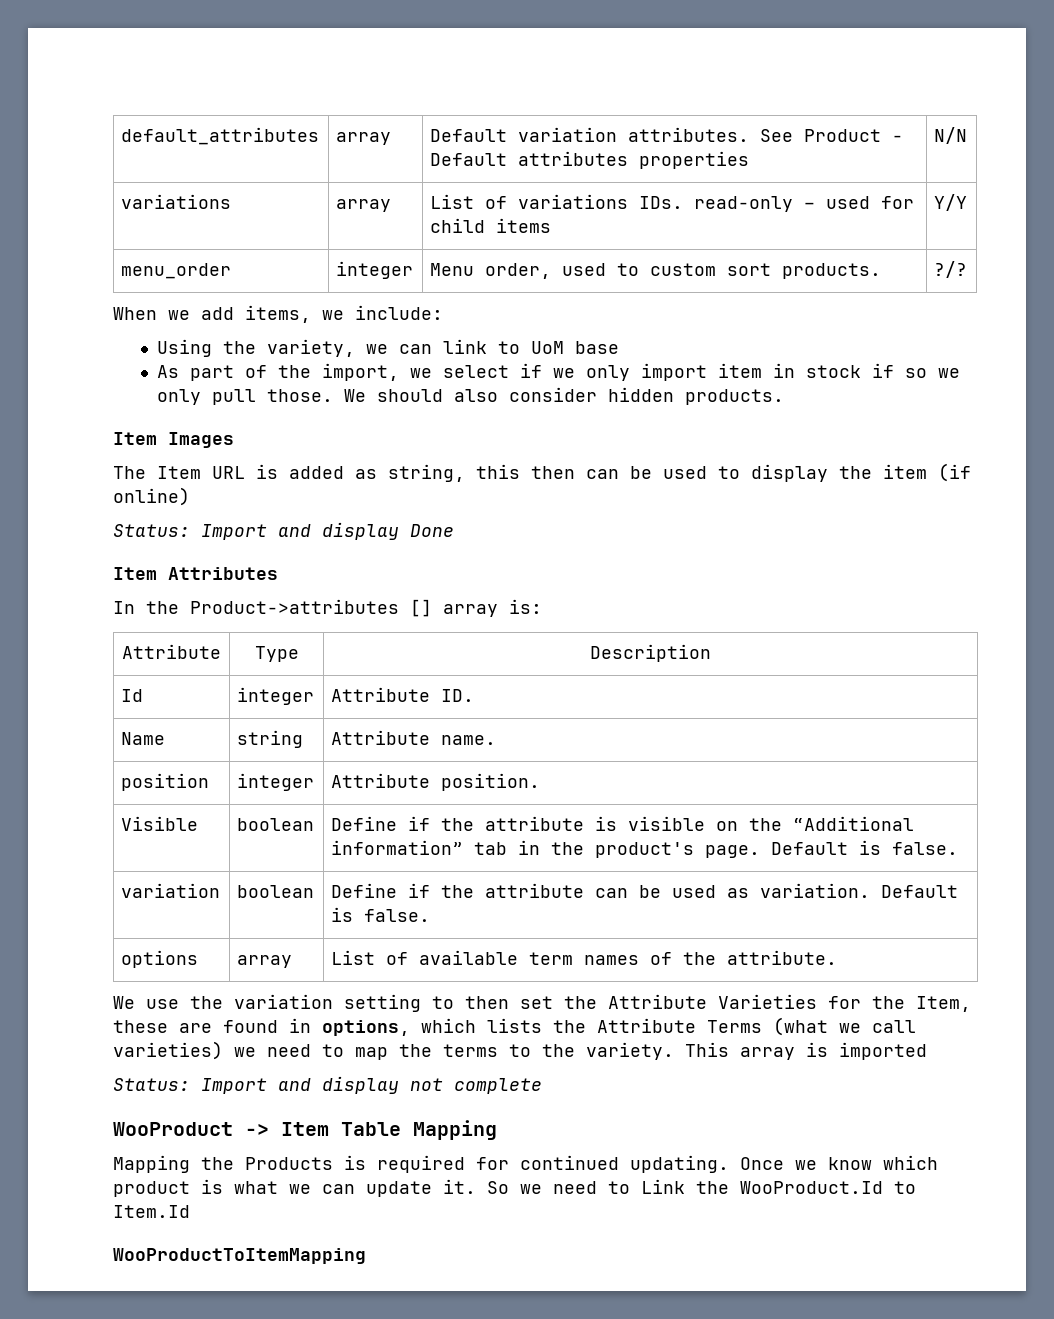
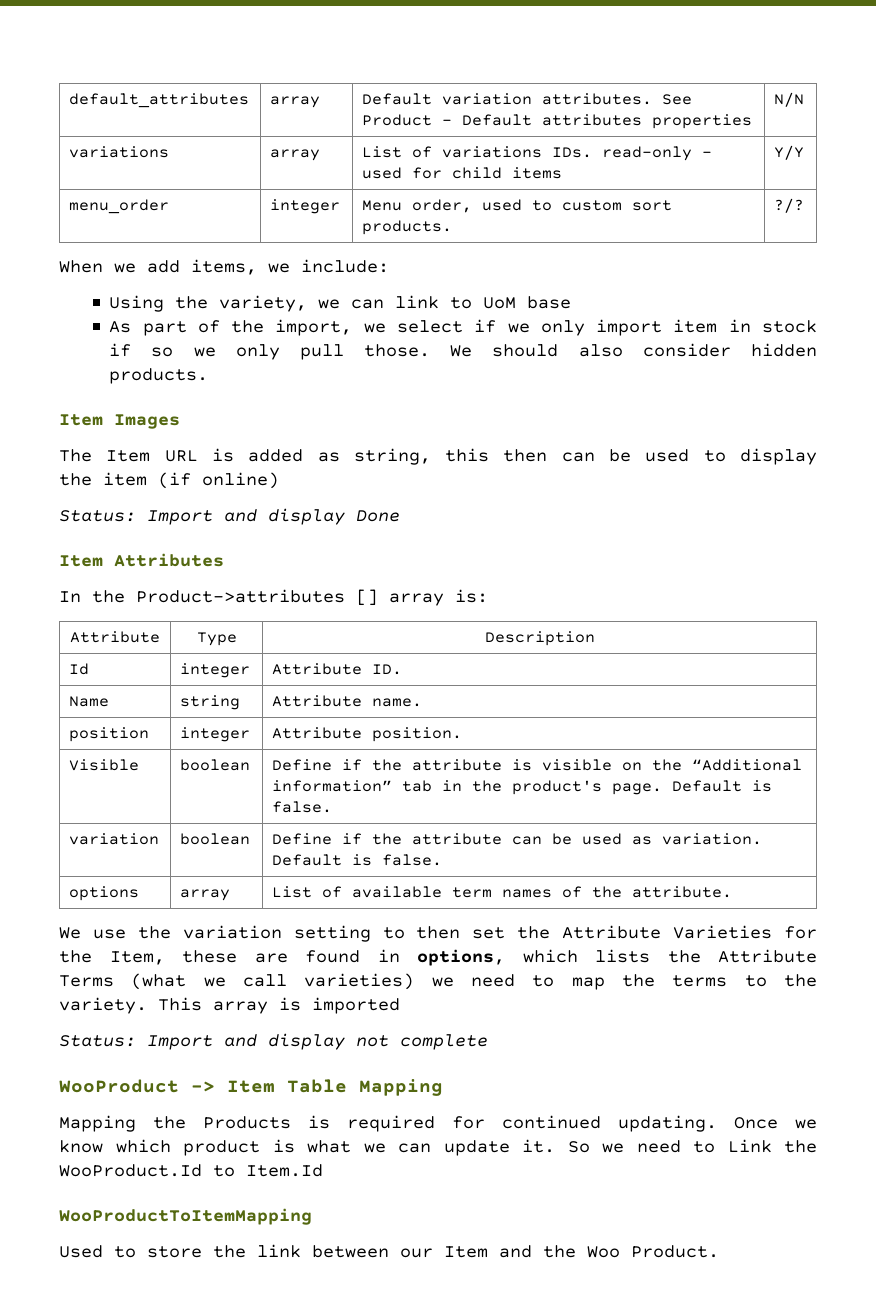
+ Used to store the link between our Item and the Woo Product.

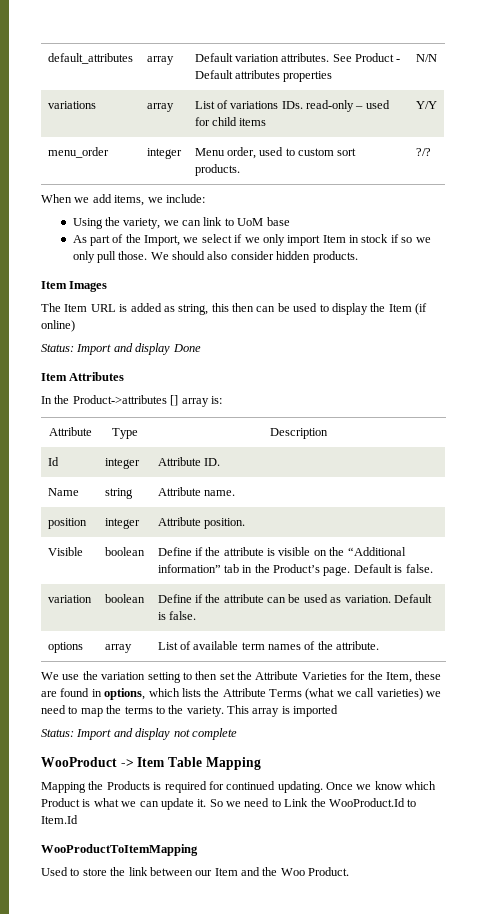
- As part of the import, we select if we only import item in stock if so we only pull those.
+ As part of the Import, we select if we only import Item in stock if so we only pull those.
- The Item URL is added as string, this then can be used to display the item (if online)
+ The Item URL is added as string, this then can be used to display the Item (if online)
- Visible | boolean | Define if the attribute is visible on the “Additional information” tab in the product's page. Default is false.
+ Visible | boolean | Define if the attribute is visible on the “Additional information” tab in the Product’s page. Default is false.
- Once we know which product is what we can update it.
+ Once we know which Product is what we can update it.

